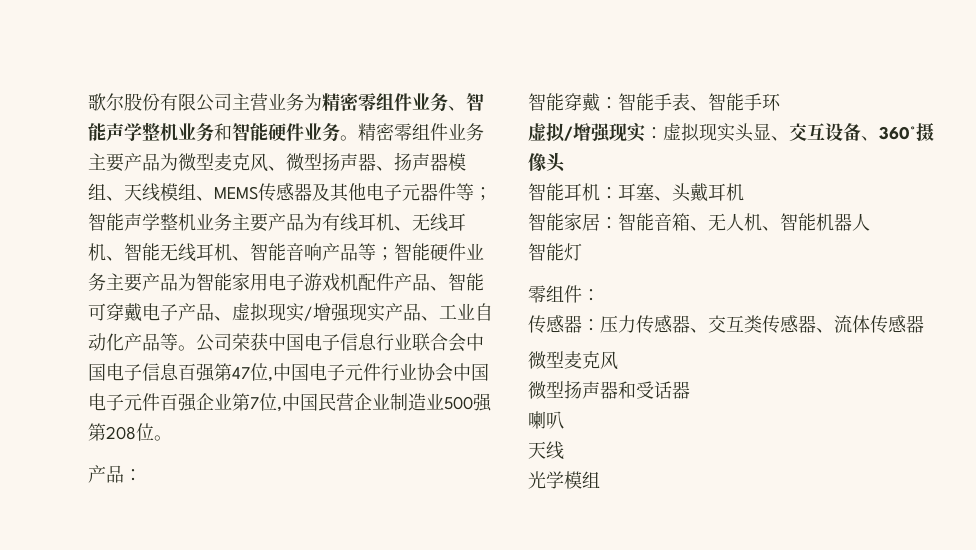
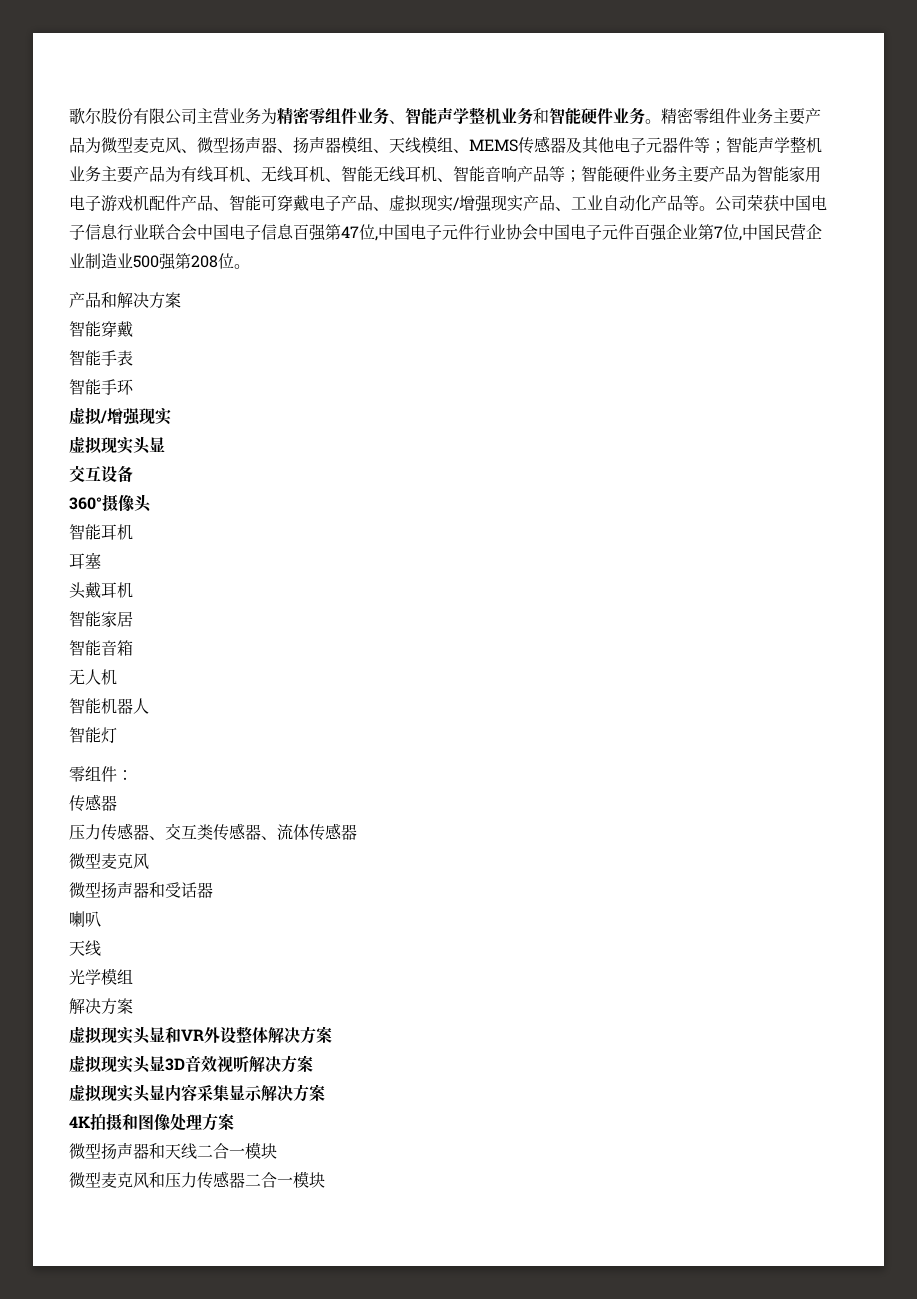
- 产品：
+ 产品和解决方案
- 智能穿戴：智能手表、智能手环
+ 智能穿戴
+ 智能手表
+ 智能手环
- 虚拟/增强现实：虚拟现实头显、交互设备、360°摄像头
+ 虚拟/增强现实
+ 虚拟现实头显
+ 交互设备
+ 360°摄像头
- 智能耳机：耳塞、头戴耳机
+ 智能耳机
+ 耳塞
+ 头戴耳机
- 智能家居：智能音箱、无人机、智能机器人
+ 智能家居
+ 智能音箱
+ 无人机
+ 智能机器人
  零组件：
- 传感器：压力传感器、交互类传感器、流体传感器
+ 传感器
+ 压力传感器、交互类传感器、流体传感器
  光学模组
+ 解决方案
+ 虚拟现实头显和VR外设整体解决方案
+ 虚拟现实头显3D音效视听解决方案
+ 虚拟现实头显内容采集显示解决方案
+ 4K拍摄和图像处理方案
+ 微型扬声器和天线二合一模块
+ 微型麦克风和压力传感器二合一模块

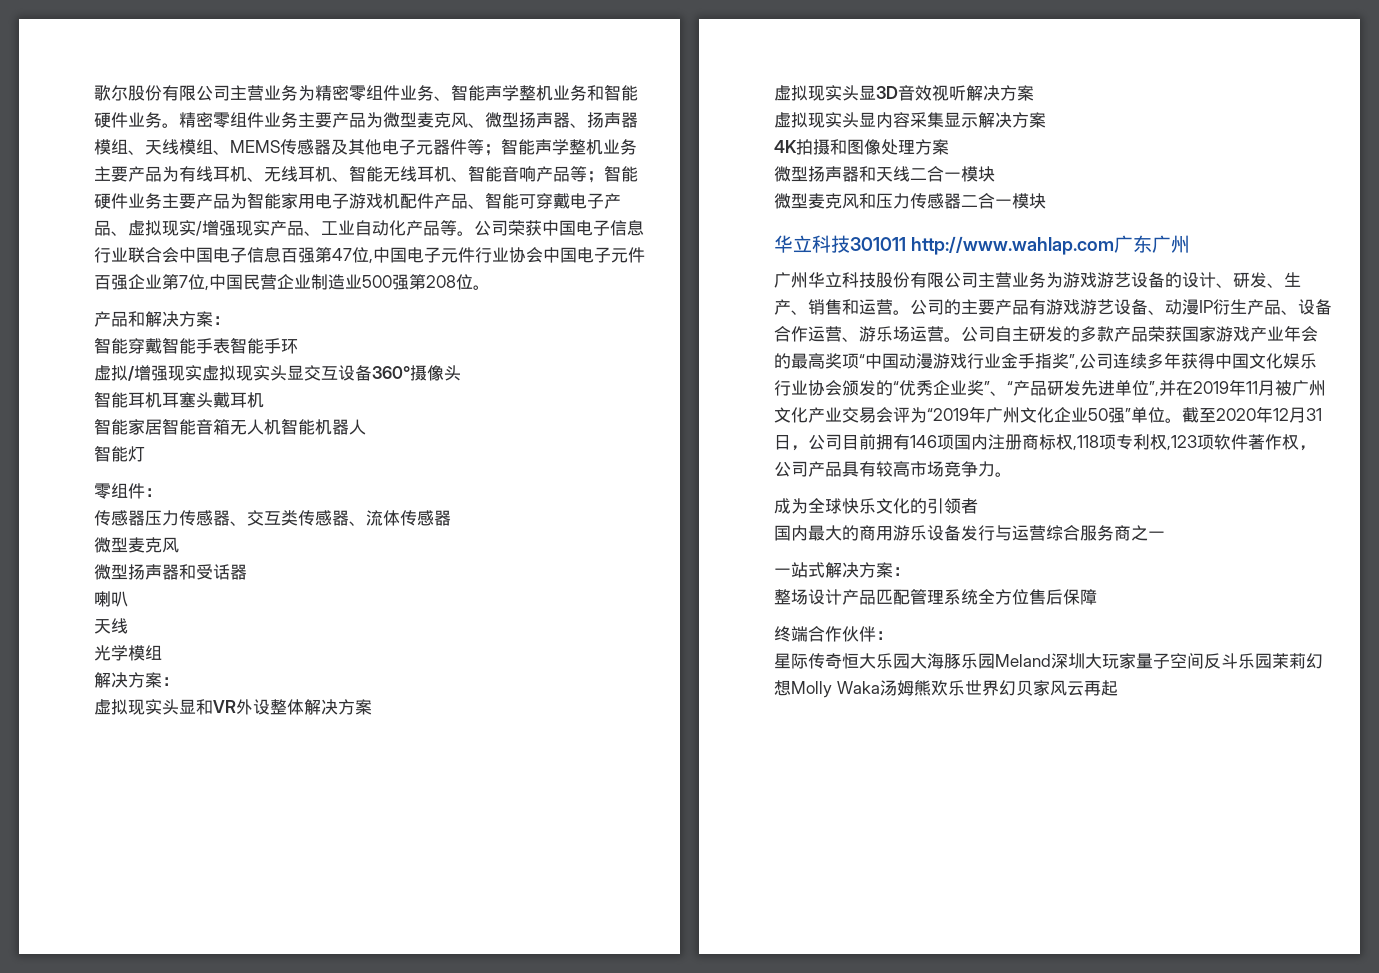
- 产品和解决方案
+ 产品和解决方案：
- 智能穿戴
- 智能手表
- 智能手环
+ 智能穿戴智能手表智能手环
- 虚拟/增强现实
- 虚拟现实头显
- 交互设备
- 360°摄像头
+ 虚拟/增强现实虚拟现实头显交互设备360°摄像头
- 智能耳机
- 耳塞
- 头戴耳机
+ 智能耳机耳塞头戴耳机
- 智能家居
- 智能音箱
- 无人机
- 智能机器人
+ 智能家居智能音箱无人机智能机器人
  零组件：
- 传感器
- 压力传感器、交互类传感器、流体传感器
+ 传感器压力传感器、交互类传感器、流体传感器
  光学模组
- 解决方案
+ 解决方案：
+ 华立科技301011 http://www.wahlap.com广东广州
+ 广州华立科技股份有限公司主营业务为游戏游艺设备的设计、研发、生产、销售和运营。公司的主要产品有游戏游艺设备、动漫IP衍生产品、设备合作运营、游乐场运营。公司自主研发的多款产品荣获国家游戏产业年会的最高奖项“中国动漫游戏行业金手指奖”,公司连续多年获得中国文化娱乐行业协会颁发的“优秀企业奖”、“产品研发先进单位”,并在2019年11月被广州文化产业交易会评为“2019年广州文化企业50强”单位。截至2020年12月31日，公司目前拥有146项国内注册商标权,118项专利权,123项软件著作权，公司产品具有较高市场竞争力。
+ 成为全球快乐文化的引领者
+ 国内最大的商用游乐设备发行与运营综合服务商之一
+ 一站式解决方案：
+ 整场设计产品匹配管理系统全方位售后保障
+ 终端合作伙伴：
+ 星际传奇恒大乐园大海豚乐园Meland深圳大玩家量子空间反斗乐园茉莉幻想Molly Waka汤姆熊欢乐世界幻贝家风云再起

